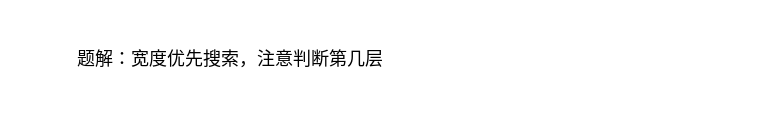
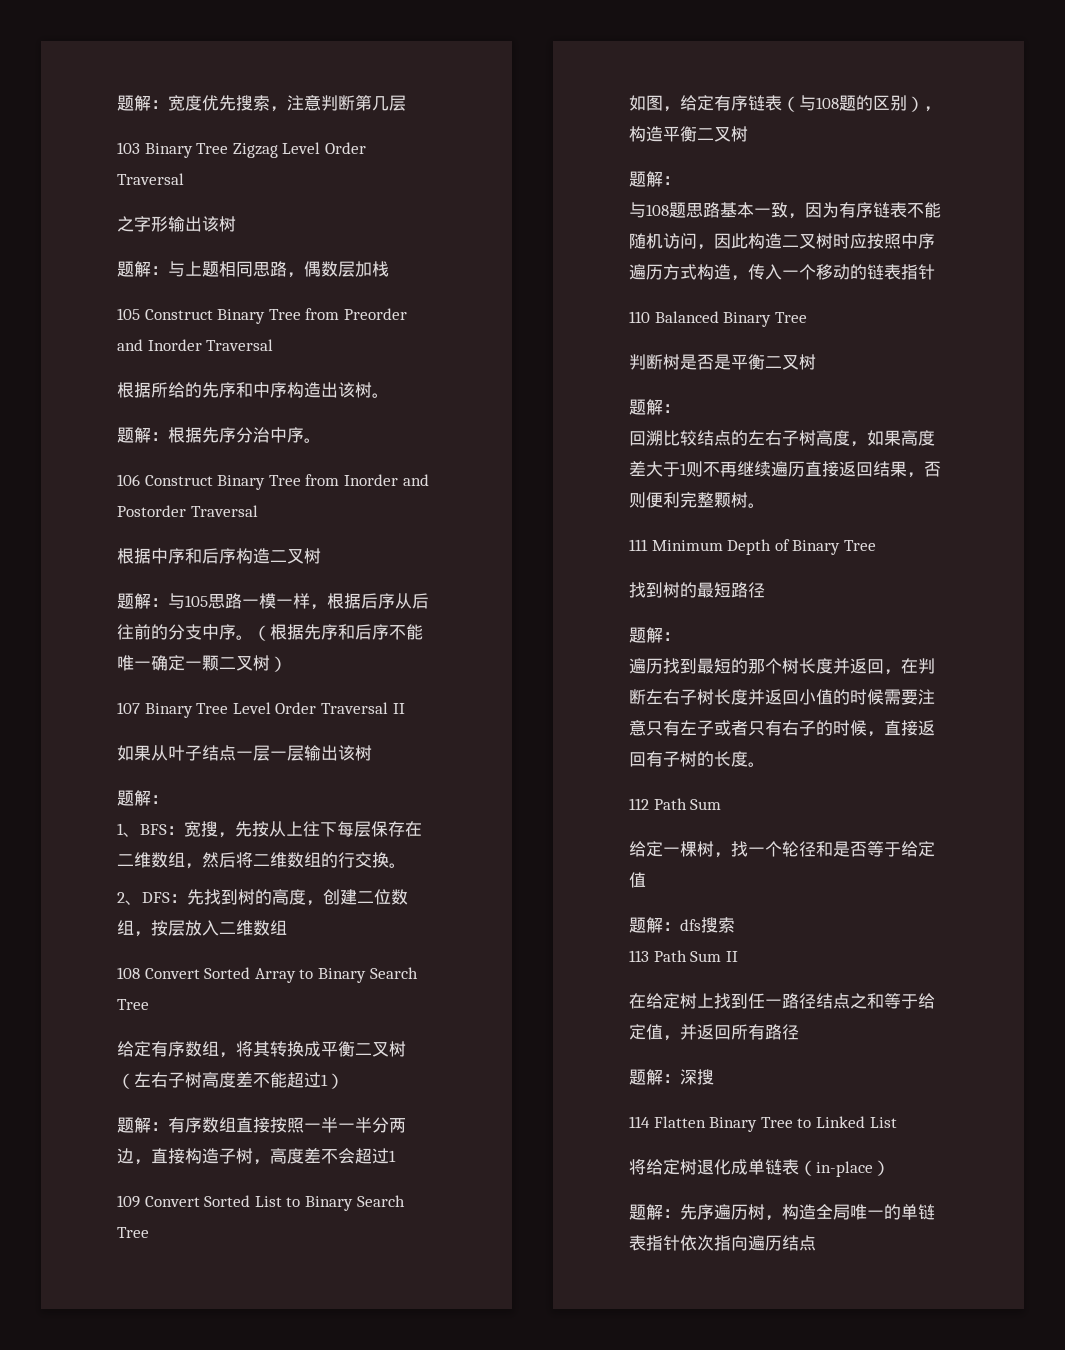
+ 103 Binary Tree Zigzag Level Order Traversal
+ 之字形输出该树
+ 题解：与上题相同思路，偶数层加栈
+ 105 Construct Binary Tree from Preorder and Inorder Traversal
+ 根据所给的先序和中序构造出该树。
+ 题解：根据先序分治中序。
+ 106 Construct Binary Tree from Inorder and Postorder Traversal
+ 根据中序和后序构造二叉树
+ 题解：与105思路一模一样，根据后序从后往前的分支中序。（根据先序和后序不能唯一确定一颗二叉树）
+ 107 Binary Tree Level Order Traversal II
+ 如果从叶子结点一层一层输出该树
+ 题解：
+ 1、BFS：宽搜，先按从上往下每层保存在二维数组，然后将二维数组的行交换。
+ 2、DFS：先找到树的高度，创建二位数组，按层放入二维数组
+ 108 Convert Sorted Array to Binary Search Tree
+ 给定有序数组，将其转换成平衡二叉树（左右子树高度差不能超过1）
+ 题解：有序数组直接按照一半一半分两边，直接构造子树，高度差不会超过1
+ 109 Convert Sorted List to Binary Search Tree
+ 如图，给定有序链表（与108题的区别），构造平衡二叉树
+ 题解：
+ 与108题思路基本一致，因为有序链表不能随机访问，因此构造二叉树时应按照中序遍历方式构造，传入一个移动的链表指针
+ 110 Balanced Binary Tree
+ 判断树是否是平衡二叉树
+ 题解：
+ 回溯比较结点的左右子树高度，如果高度差大于1则不再继续遍历直接返回结果，否则便利完整颗树。
+ 111 Minimum Depth of Binary Tree
+ 找到树的最短路径
+ 题解：
+ 遍历找到最短的那个树长度并返回，在判断左右子树长度并返回小值的时候需要注意只有左子或者只有右子的时候，直接返回有子树的长度。
+ 112 Path Sum
+ 给定一棵树，找一个轮径和是否等于给定值
+ 题解：dfs搜索
+ 113 Path Sum II
+ 在给定树上找到任一路径结点之和等于给定值，并返回所有路径
+ 题解：深搜
+ 114 Flatten Binary Tree to Linked List
+ 将给定树退化成单链表（in-place）
+ 题解：先序遍历树，构造全局唯一的单链表指针依次指向遍历结点

